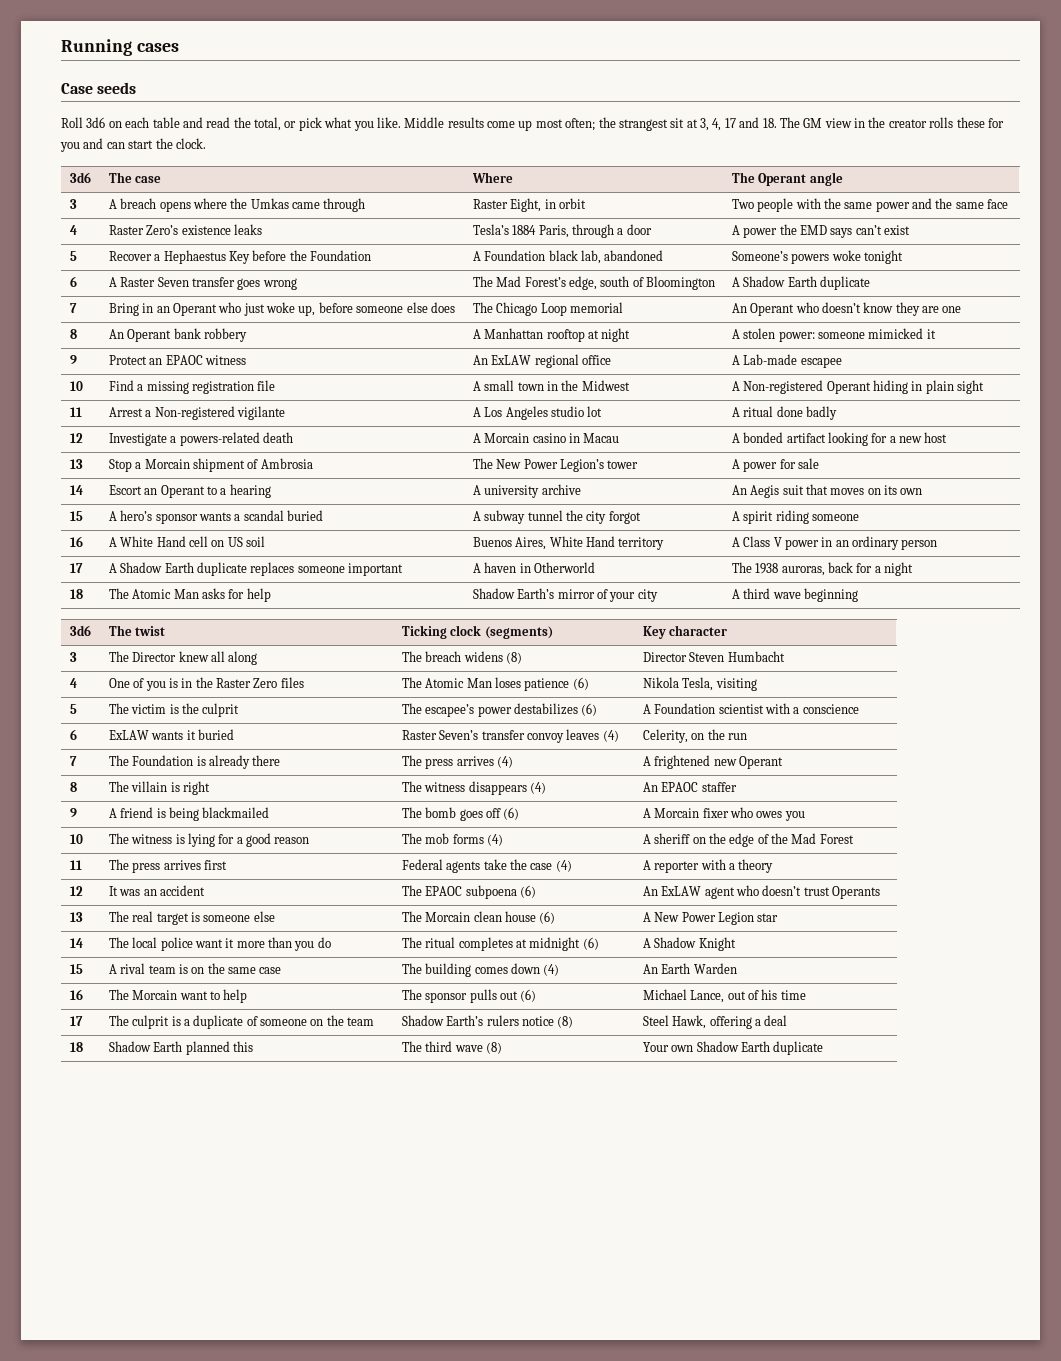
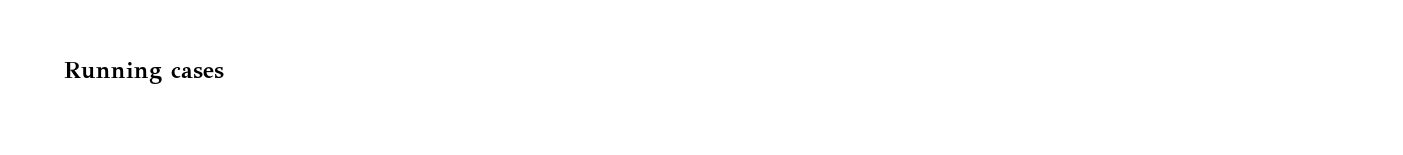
- Case seeds
- Roll 3d6 on each table and read the total, or pick what you like. Middle results come up most often; the strangest sit at 3, 4, 17 and 18. The GM view in the creator rolls these for you and can start the clock.
- 3d6 | The case | Where | The Operant angle
- 3 | A breach opens where the Umkas came through | Raster Eight, in orbit | Two people with the same power and the same face
- 4 | Raster Zero’s existence leaks | Tesla’s 1884 Paris, through a door | A power the EMD says can’t exist
- 5 | Recover a Hephaestus Key before the Foundation | A Foundation black lab, abandoned | Someone’s powers woke tonight
- 6 | A Raster Seven transfer goes wrong | The Mad Forest’s edge, south of Bloomington | A Shadow Earth duplicate
- 7 | Bring in an Operant who just woke up, before someone else does | The Chicago Loop memorial | An Operant who doesn’t know they are one
- 8 | An Operant bank robbery | A Manhattan rooftop at night | A stolen power: someone mimicked it
- 9 | Protect an EPAOC witness | An ExLAW regional office | A Lab-made escapee
- 10 | Find a missing registration file | A small town in the Midwest | A Non-registered Operant hiding in plain sight
- 11 | Arrest a Non-registered vigilante | A Los Angeles studio lot | A ritual done badly
- 12 | Investigate a powers-related death | A Morcain casino in Macau | A bonded artifact looking for a new host
- 13 | Stop a Morcain shipment of Ambrosia | The New Power Legion’s tower | A power for sale
- 14 | Escort an Operant to a hearing | A university archive | An Aegis suit that moves on its own
- 15 | A hero’s sponsor wants a scandal buried | A subway tunnel the city forgot | A spirit riding someone
- 16 | A White Hand cell on US soil | Buenos Aires, White Hand territory | A Class V power in an ordinary person
- 17 | A Shadow Earth duplicate replaces someone important | A haven in Otherworld | The 1938 auroras, back for a night
- 18 | The Atomic Man asks for help | Shadow Earth’s mirror of your city | A third wave beginning
- 3d6 | The twist | Ticking clock (segments) | Key character
- 3 | The Director knew all along | The breach widens (8) | Director Steven Humbacht
- 4 | One of you is in the Raster Zero files | The Atomic Man loses patience (6) | Nikola Tesla, visiting
- 5 | The victim is the culprit | The escapee’s power destabilizes (6) | A Foundation scientist with a conscience
- 6 | ExLAW wants it buried | Raster Seven’s transfer convoy leaves (4) | Celerity, on the run
- 7 | The Foundation is already there | The press arrives (4) | A frightened new Operant
- 8 | The villain is right | The witness disappears (4) | An EPAOC staffer
- 9 | A friend is being blackmailed | The bomb goes off (6) | A Morcain fixer who owes you
- 10 | The witness is lying for a good reason | The mob forms (4) | A sheriff on the edge of the Mad Forest
- 11 | The press arrives first | Federal agents take the case (4) | A reporter with a theory
- 12 | It was an accident | The EPAOC subpoena (6) | An ExLAW agent who doesn’t trust Operants
- 13 | The real target is someone else | The Morcain clean house (6) | A New Power Legion star
- 14 | The local police want it more than you do | The ritual completes at midnight (6) | A Shadow Knight
- 15 | A rival team is on the same case | The building comes down (4) | An Earth Warden
- 16 | The Morcain want to help | The sponsor pulls out (6) | Michael Lance, out of his time
- 17 | The culprit is a duplicate of someone on the team | Shadow Earth’s rulers notice (8) | Steel Hawk, offering a deal
- 18 | Shadow Earth planned this | The third wave (8) | Your own Shadow Earth duplicate

